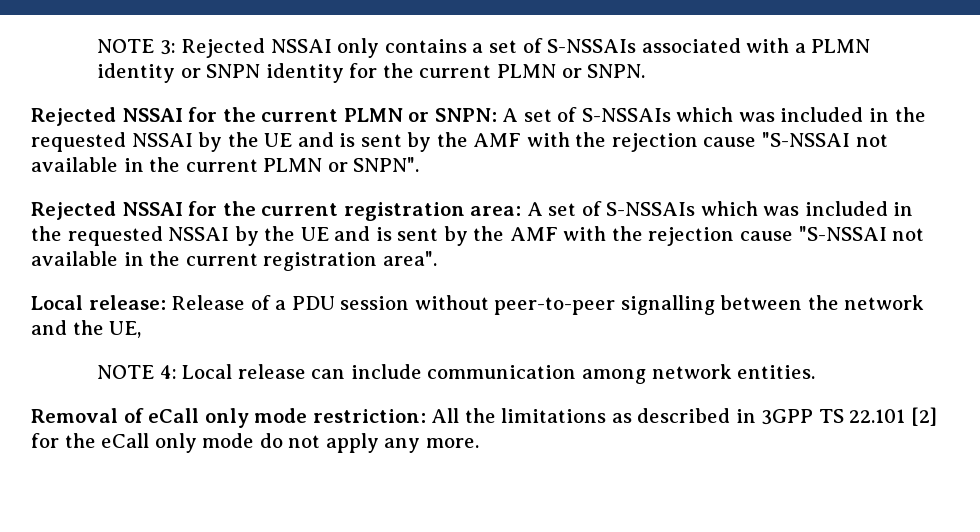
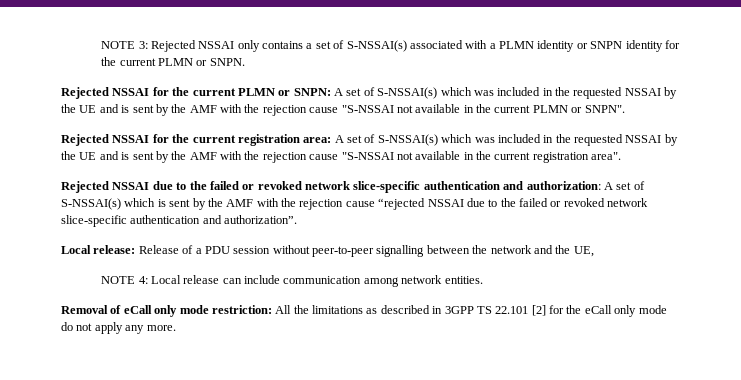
- NOTE 3: Rejected NSSAI only contains a set of S-NSSAIs associated with a PLMN identity or SNPN identity for the current PLMN or SNPN.
+ NOTE 3: Rejected NSSAI only contains a set of S-NSSAI(s) associated with a PLMN identity or SNPN identity for the current PLMN or SNPN.
- Rejected NSSAI for the current PLMN or SNPN: A set of S-NSSAIs which was included in the requested NSSAI by the UE and is sent by the AMF with the rejection cause "S-NSSAI not available in the current PLMN or SNPN".
+ Rejected NSSAI for the current PLMN or SNPN: A set of S-NSSAI(s) which was included in the requested NSSAI by the UE and is sent by the AMF with the rejection cause "S-NSSAI not available in the current PLMN or SNPN".
- Rejected NSSAI for the current registration area: A set of S-NSSAIs which was included in the requested NSSAI by the UE and is sent by the AMF with the rejection cause "S-NSSAI not available in the current registration area".
+ Rejected NSSAI for the current registration area: A set of S-NSSAI(s) which was included in the requested NSSAI by the UE and is sent by the AMF with the rejection cause "S-NSSAI not available in the current registration area".
+ Rejected NSSAI due to the failed or revoked network slice-specific authentication and authorization: A set of S-NSSAI(s) which is sent by the AMF with the rejection cause “rejected NSSAI due to the failed or revoked network slice-specific authentication and authorization”.

